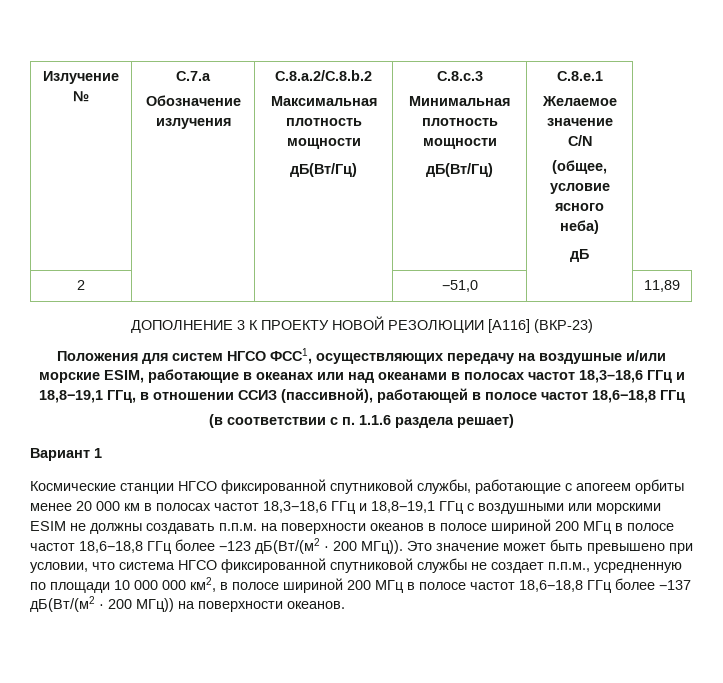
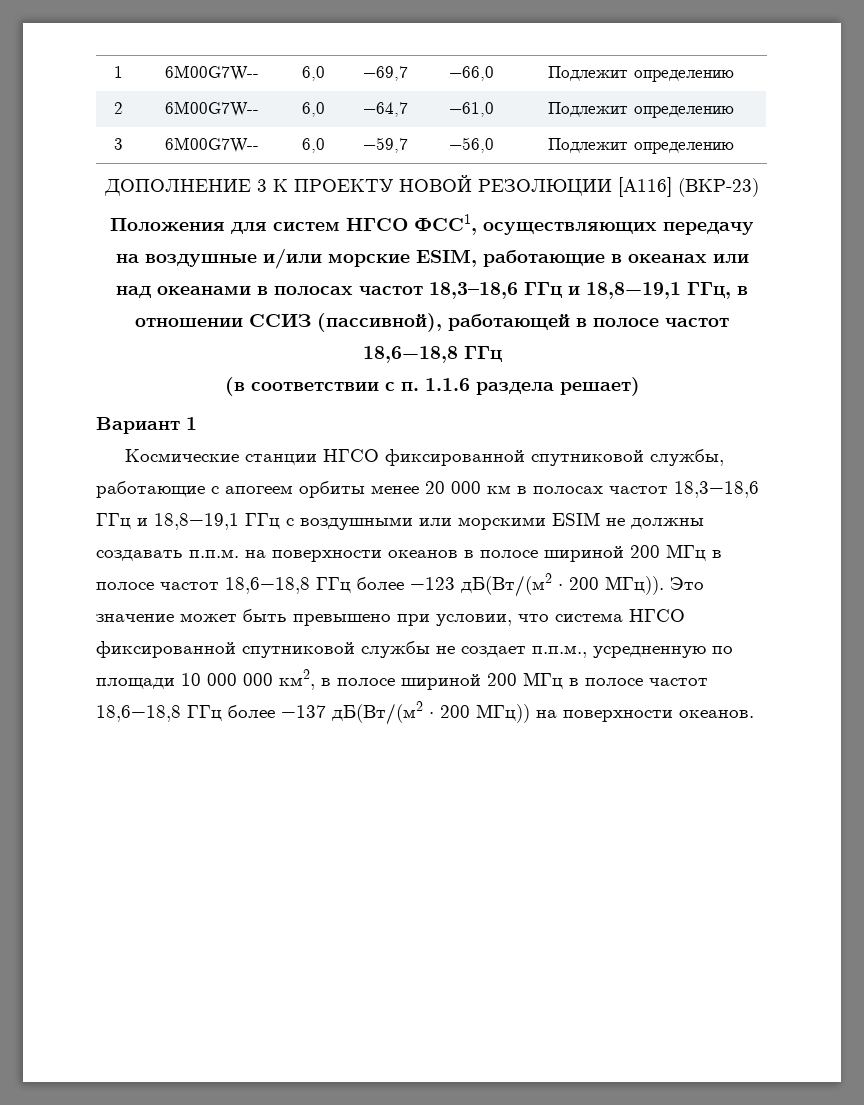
- Излучение № | C.7.a
- Обозначение излучения | C.8.a.2/C.8.b.2
- Максимальная плотность мощности
- дБ(Вт/Гц) | C.8.c.3
- Минимальная плотность мощности
- дБ(Вт/Гц) | C.8.e.1
- Желаемое значение C/N
- (общее, условие ясного неба)
- дБ
- 2 | | | −51,0 | | 11,89
+ 1 | 6M00G7W-- | 6,0 | −69,7 | −66,0 | Подлежит определению
+ 2 | 6M00G7W-- | 6,0 | −64,7 | −61,0 | Подлежит определению
+ 3 | 6M00G7W-- | 6,0 | −59,7 | −56,0 | Подлежит определению

